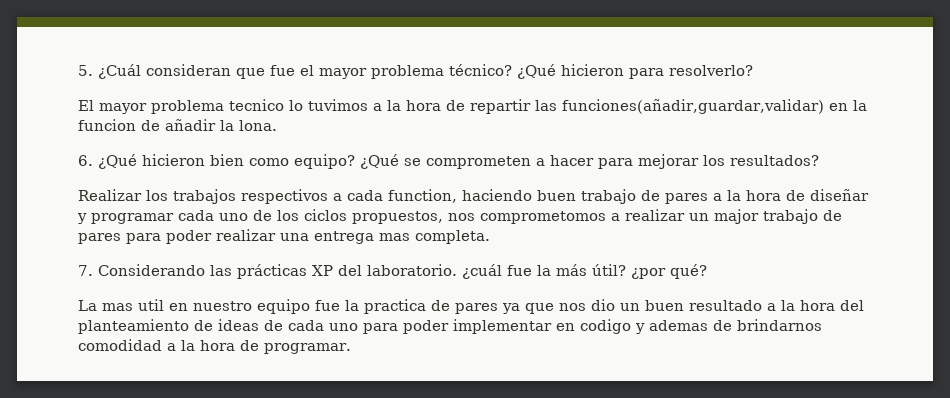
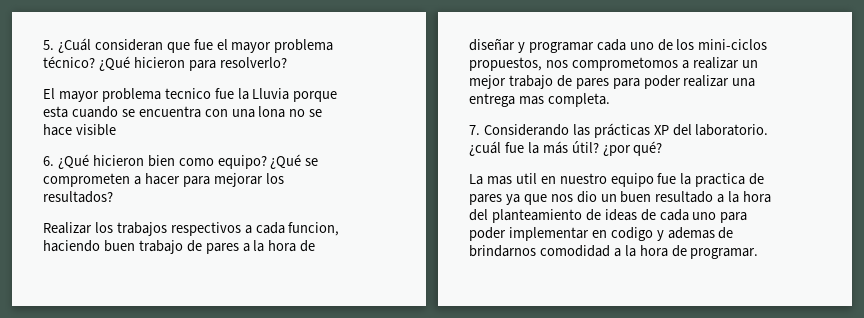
- El mayor problema tecnico lo tuvimos a la hora de repartir las funciones(añadir,guardar,validar) en la funcion de añadir la lona.
+ El mayor problema tecnico fue la Lluvia porque esta cuando se encuentra con una lona no se hace visible
- Realizar los trabajos respectivos a cada function, haciendo buen trabajo de pares a la hora de diseñar y programar cada uno de los ciclos propuestos, nos comprometomos a realizar un major trabajo de pares para poder realizar una entrega mas completa.
+ Realizar los trabajos respectivos a cada funcion, haciendo buen trabajo de pares a la hora de diseñar y programar cada uno de los mini-ciclos propuestos, nos comprometomos a realizar un mejor trabajo de pares para poder realizar una entrega mas completa.

